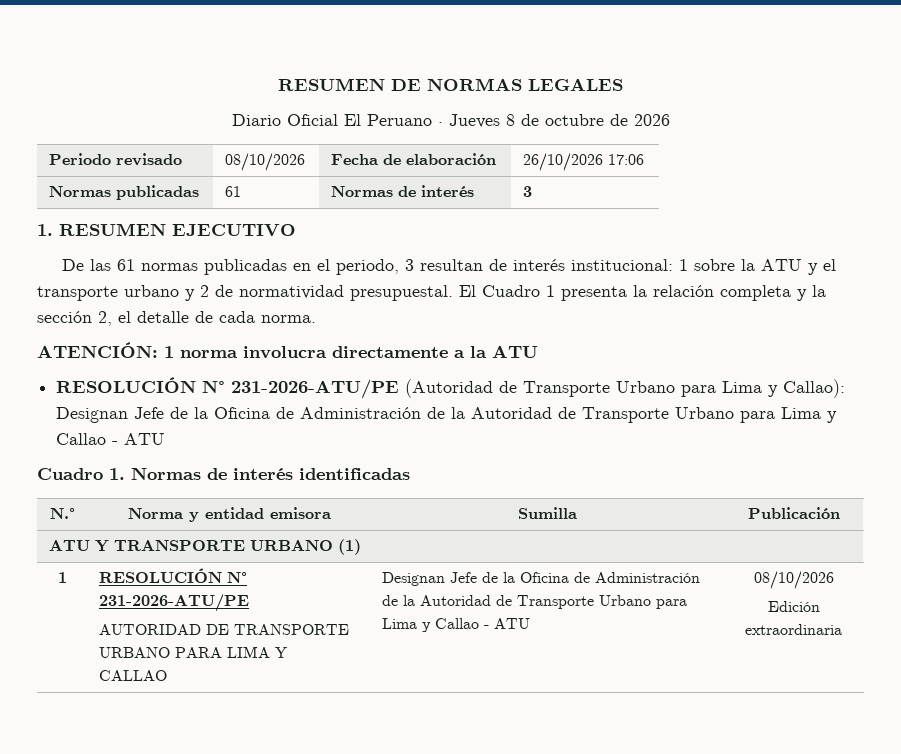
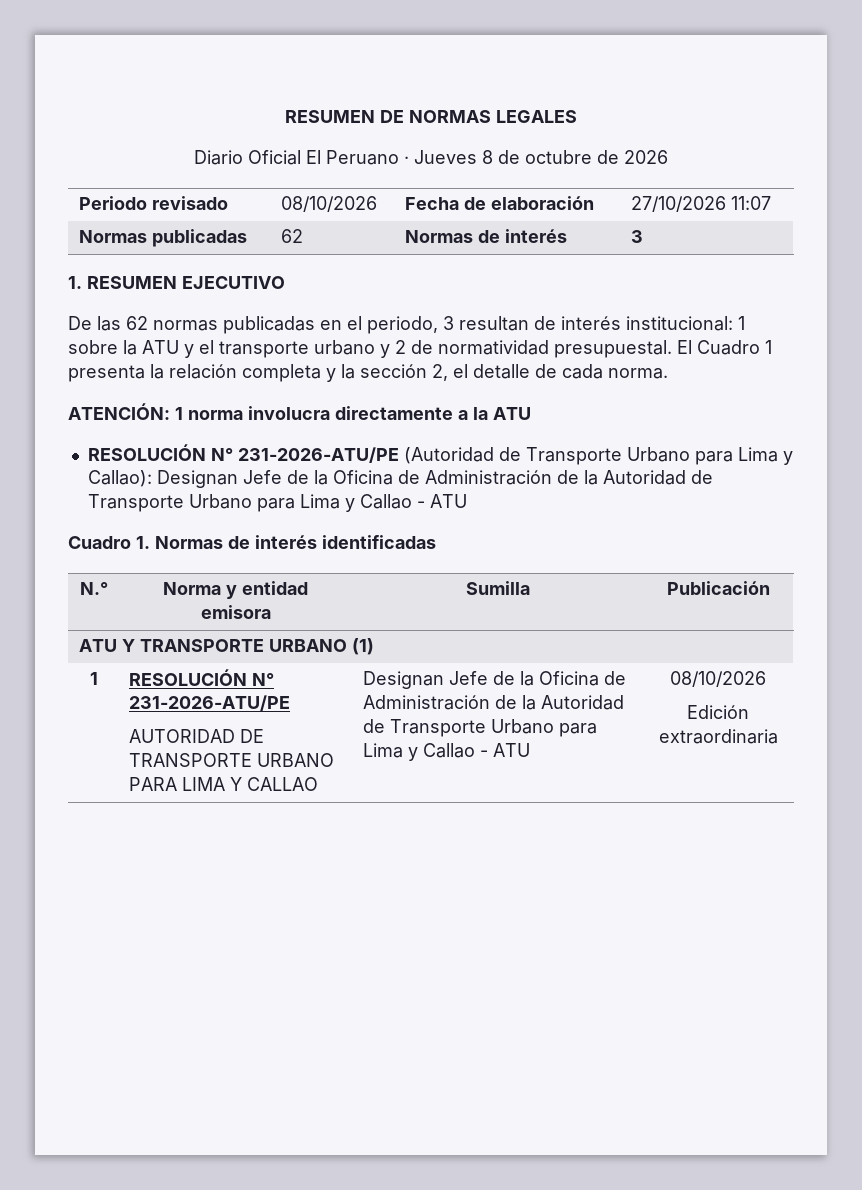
- Periodo revisado | 08/10/2026 | Fecha de elaboración | 26/10/2026 17:06
+ Periodo revisado | 08/10/2026 | Fecha de elaboración | 27/10/2026 11:07
- Normas publicadas | 61 | Normas de interés | 3
+ Normas publicadas | 62 | Normas de interés | 3
- De las 61 normas publicadas en el periodo, 3 resultan de interés institucional: 1 sobre la ATU y el transporte urbano y 2 de normatividad presupuestal.
+ De las 62 normas publicadas en el periodo, 3 resultan de interés institucional: 1 sobre la ATU y el transporte urbano y 2 de normatividad presupuestal.

